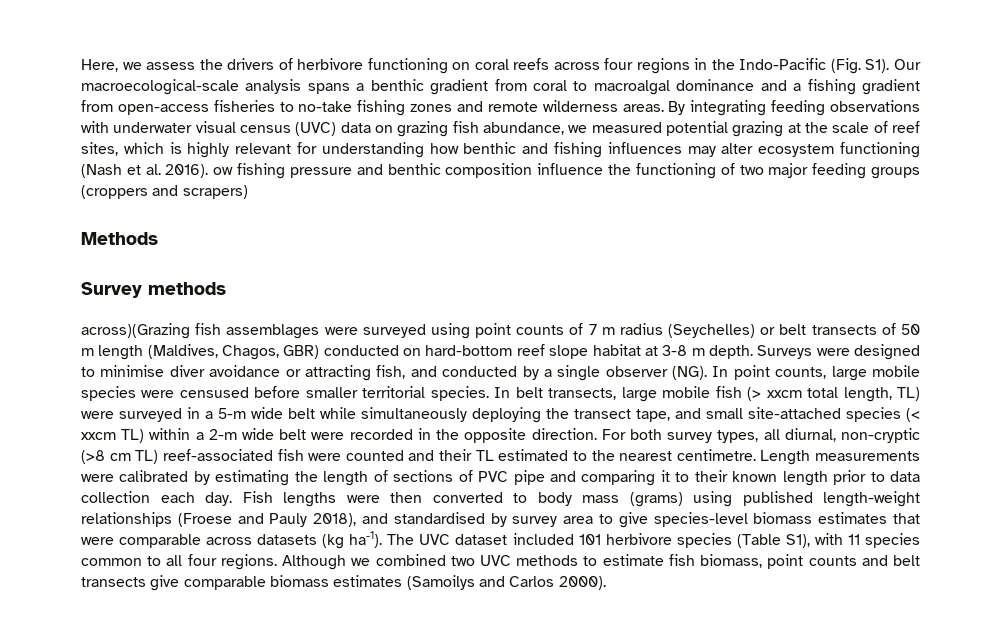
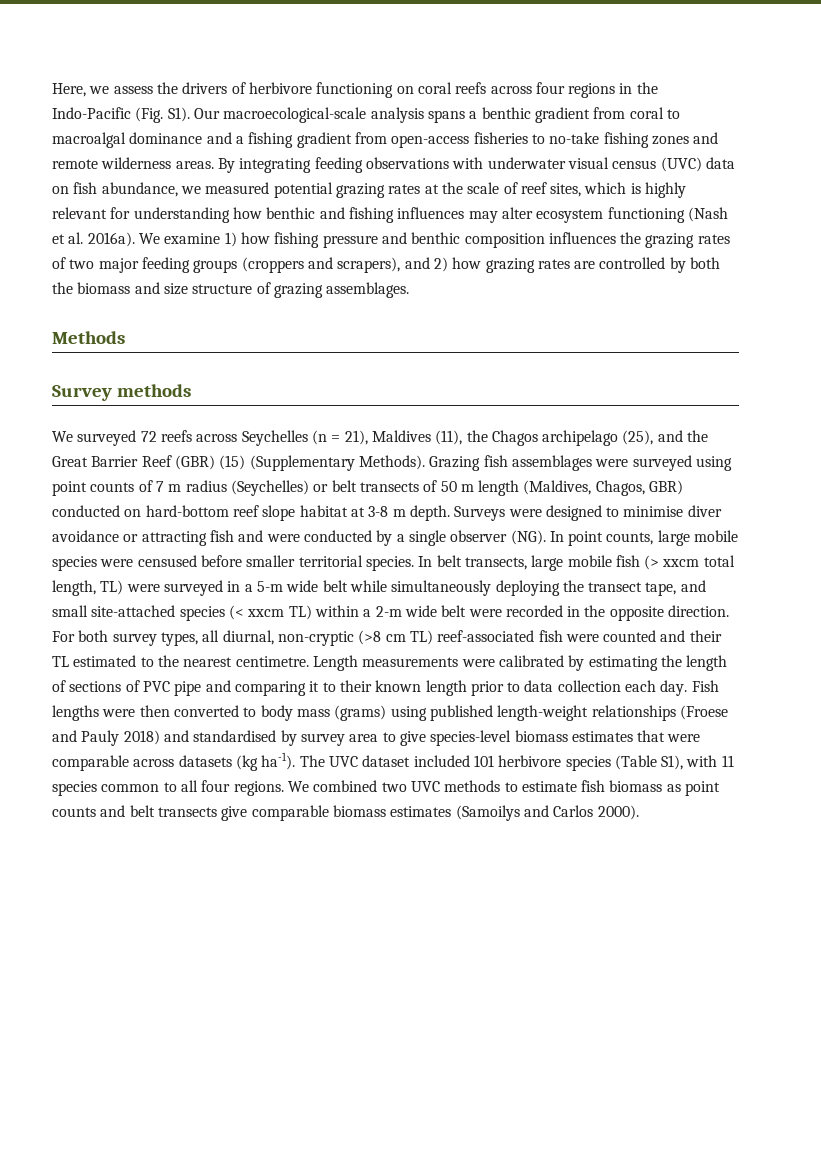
- By integrating feeding observations with underwater visual census (UVC) data on grazing fish abundance, we measured potential grazing at the scale of reef sites, which is highly relevant for understanding how benthic and fishing influences may alter ecosystem functioning (Nash et al. 2016). ow fishing pressure and benthic composition influence the functioning of two major feeding groups (croppers and scrapers)
+ By integrating feeding observations with underwater visual census (UVC) data on fish abundance, we measured potential grazing rates at the scale of reef sites, which is highly relevant for understanding how benthic and fishing influences may alter ecosystem functioning (Nash et al. 2016a). We examine 1) how fishing pressure and benthic composition influences the grazing rates of two major feeding groups (croppers and scrapers), and 2) how grazing rates are controlled by both the biomass and size structure of grazing assemblages.
  Methods
  Survey methods
- across)(Grazing fish assemblages were surveyed using point counts of 7 m radius (Seychelles) or belt transects of 50 m length (Maldives, Chagos, GBR) conducted on hard-bottom reef slope habitat at 3-8 m depth.
+ We surveyed 72 reefs across Seychelles (n = 21), Maldives (11), the Chagos archipelago (25), and the Great Barrier Reef (GBR) (15) (Supplementary Methods). Grazing fish assemblages were surveyed using point counts of 7 m radius (Seychelles) or belt transects of 50 m length (Maldives, Chagos, GBR) conducted on hard-bottom reef slope habitat at 3-8 m depth.
- Surveys were designed to minimise diver avoidance or attracting fish, and conducted by a single observer (NG). In point counts, large mobile species were censused before smaller territorial species.
+ Surveys were designed to minimise diver avoidance or attracting fish and were conducted by a single observer (NG). In point counts, large mobile species were censused before smaller territorial species.
- Fish lengths were then converted to body mass (grams) using published length-weight relationships (Froese and Pauly 2018), and standardised by survey area to give species-level biomass estimates that were comparable across datasets (kg ha-1).
+ Fish lengths were then converted to body mass (grams) using published length-weight relationships (Froese and Pauly 2018) and standardised by survey area to give species-level biomass estimates that were comparable across datasets (kg ha-1).
- Although we combined two UVC methods to estimate fish biomass, point counts and belt transects give comparable biomass estimates (Samoilys and Carlos 2000).
+ We combined two UVC methods to estimate fish biomass as point counts and belt transects give comparable biomass estimates (Samoilys and Carlos 2000).

